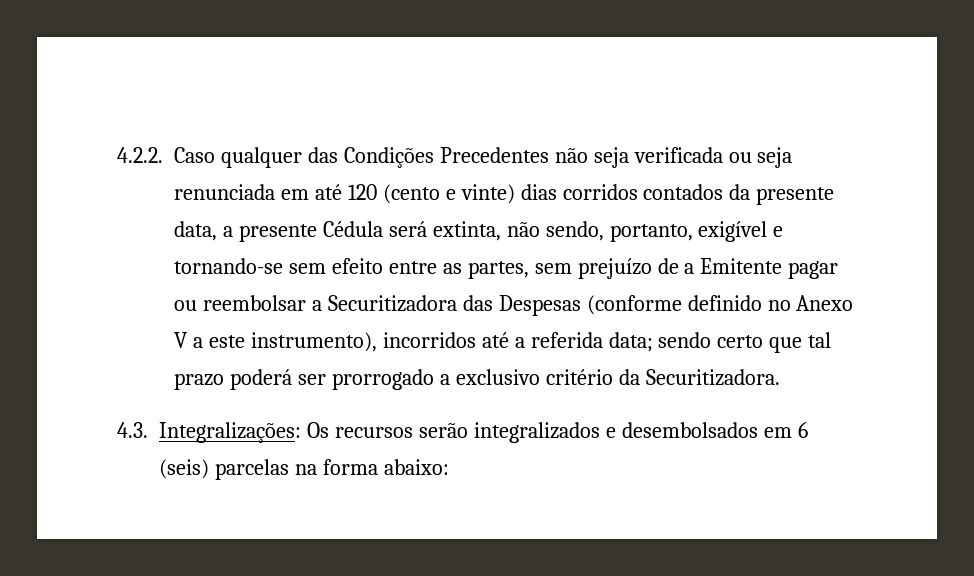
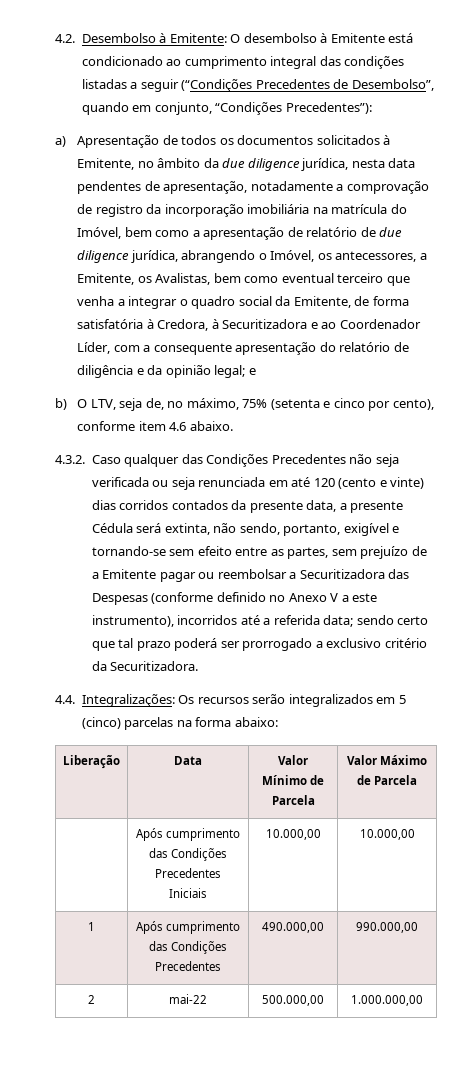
- 4.2.2. Caso qualquer das Condições Precedentes não seja verificada ou seja renunciada em até 120 (cento e vinte) dias corridos contados da presente data, a presente Cédula será extinta, não sendo, portanto, exigível e tornando-se sem efeito entre as partes, sem prejuízo de a Emitente pagar ou reembolsar a Securitizadora das Despesas (conforme definido no Anexo V a este instrumento), incorridos até a referida data;
+ 4.2. Desembolso à Emitente: O desembolso à Emitente está condicionado ao cumprimento integral das condições listadas a seguir (“Condições Precedentes de Desembolso”, quando em conjunto, “Condições Precedentes”):
+ a) Apresentação de todos os documentos solicitados à Emitente, no âmbito da due diligence jurídica, nesta data pendentes de apresentação, notadamente a comprovação de registro da incorporação imobiliária na matrícula do Imóvel, bem como a apresentação de relatório de due diligence jurídica, abrangendo o Imóvel, os antecessores, a Emitente, os Avalistas, bem como eventual terceiro que venha a integrar o quadro social da Emitente, de forma satisfatória à Credora, à Securitizadora e ao Coordenador Líder, com a consequente apresentação do relatório de diligência e da opinião legal; e
+ b) O LTV, seja de, no máximo, 75% (setenta e cinco por cento), conforme item 4.6 abaixo.
+ 4.3.2. Caso qualquer das Condições Precedentes não seja verificada ou seja renunciada em até 120 (cento e vinte) dias corridos contados da presente data, a presente Cédula será extinta, não sendo, portanto, exigível e tornando-se sem efeito entre as partes, sem prejuízo de a Emitente pagar ou reembolsar a Securitizadora das Despesas (conforme definido no Anexo V a este instrumento), incorridos até a referida data;
- 4.3. Integralizações: Os recursos serão integralizados e desembolsados em 6 (seis) parcelas na forma abaixo:
+ 4.4. Integralizações: Os recursos serão integralizados em 5 (cinco) parcelas na forma abaixo:
+ Liberação | Data | Valor Mínimo de Parcela | Valor Máximo de Parcela
+ | Após cumprimento das Condições Precedentes Iniciais | 10.000,00 | 10.000,00
+ 1 | Após cumprimento das Condições Precedentes | 490.000,00 | 990.000,00
+ 2 | mai-22 | 500.000,00 | 1.000.000,00

